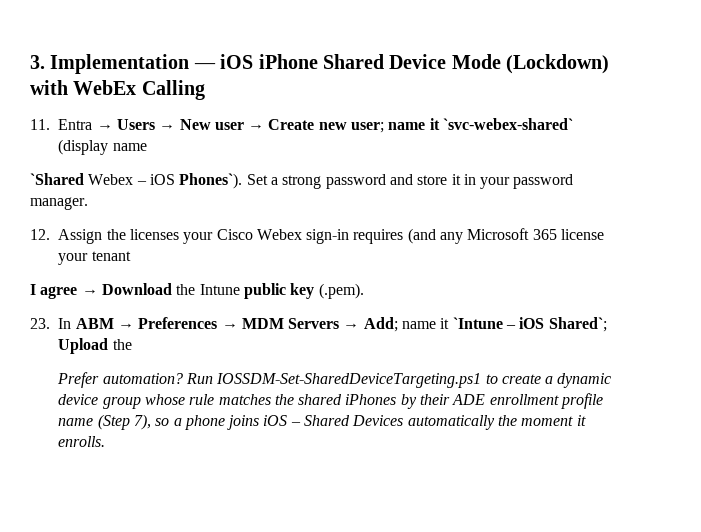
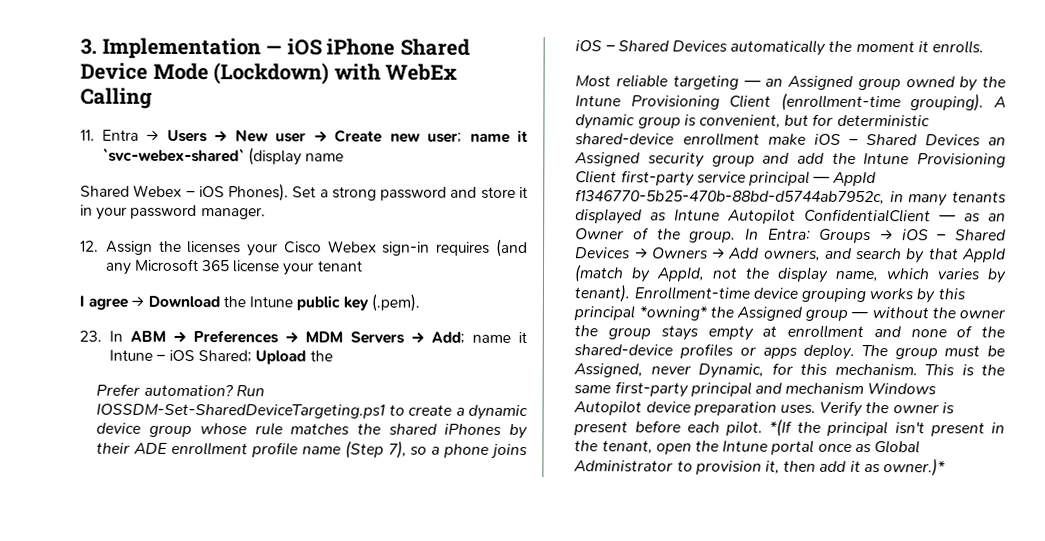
- `Shared Webex – iOS Phones`).
+ Shared Webex – iOS Phones).
- 23. In ABM → Preferences → MDM Servers → Add; name it `Intune – iOS Shared`; Upload the
+ 23. In ABM → Preferences → MDM Servers → Add; name it Intune – iOS Shared; Upload the
+ Most reliable targeting — an Assigned group owned by the Intune Provisioning Client (enrollment-time grouping). A dynamic group is convenient, but for deterministic shared-device enrollment make iOS – Shared Devices an Assigned security group and add the Intune Provisioning Client first-party service principal — AppId f1346770-5b25-470b-88bd-d5744ab7952c, in many tenants displayed as Intune Autopilot ConfidentialClient — as an Owner of the group. In Entra: Groups → iOS – Shared Devices → Owners → Add owners, and search by that AppId (match by AppId, not the display name, which varies by tenant). Enrollment-time device grouping works by this principal *owning* the Assigned group — without the owner the group stays empty at enrollment and none of the shared-device profiles or apps deploy. The group must be Assigned, never Dynamic, for this mechanism. This is the same first-party principal and mechanism Windows Autopilot device preparation uses. Verify the owner is present before each pilot. *(If the principal isn't present in the tenant, open the Intune portal once as Global Administrator to provision it, then add it as owner.)*

